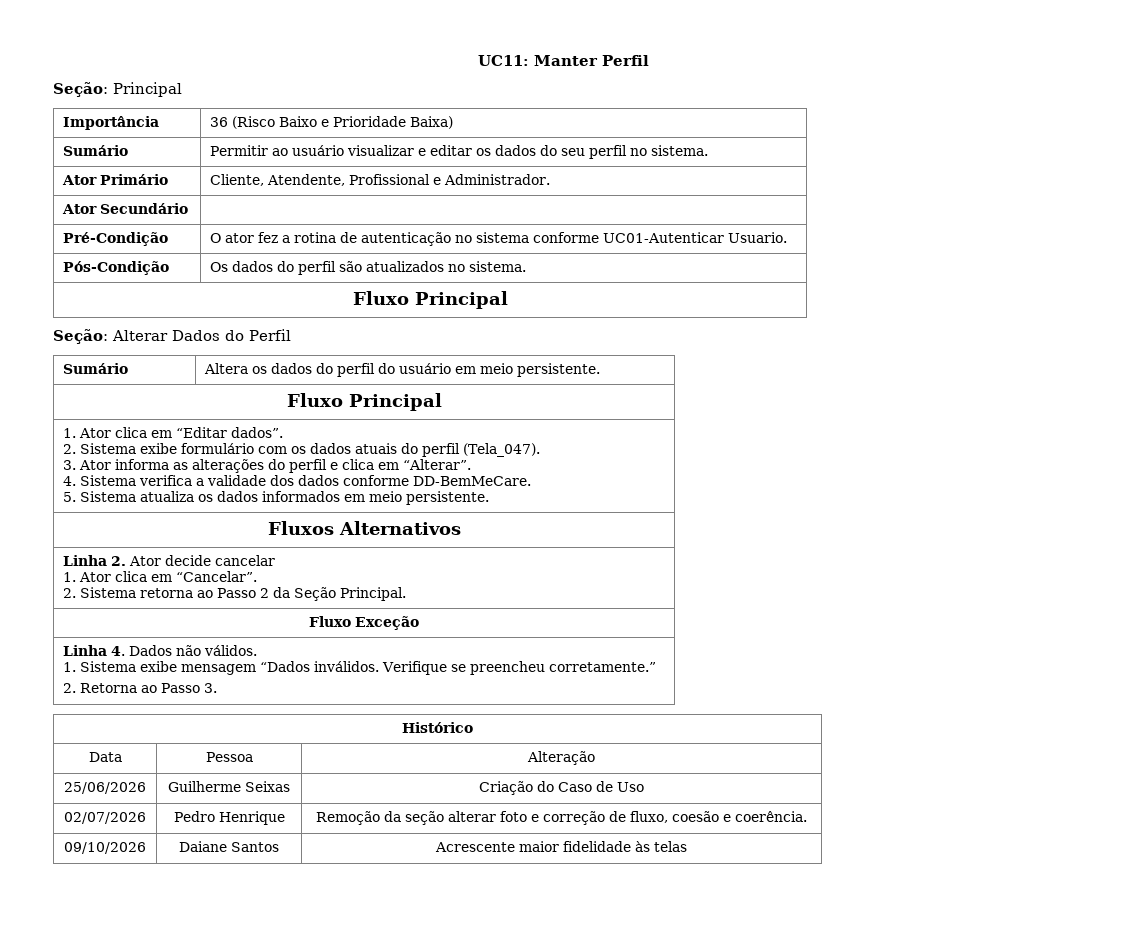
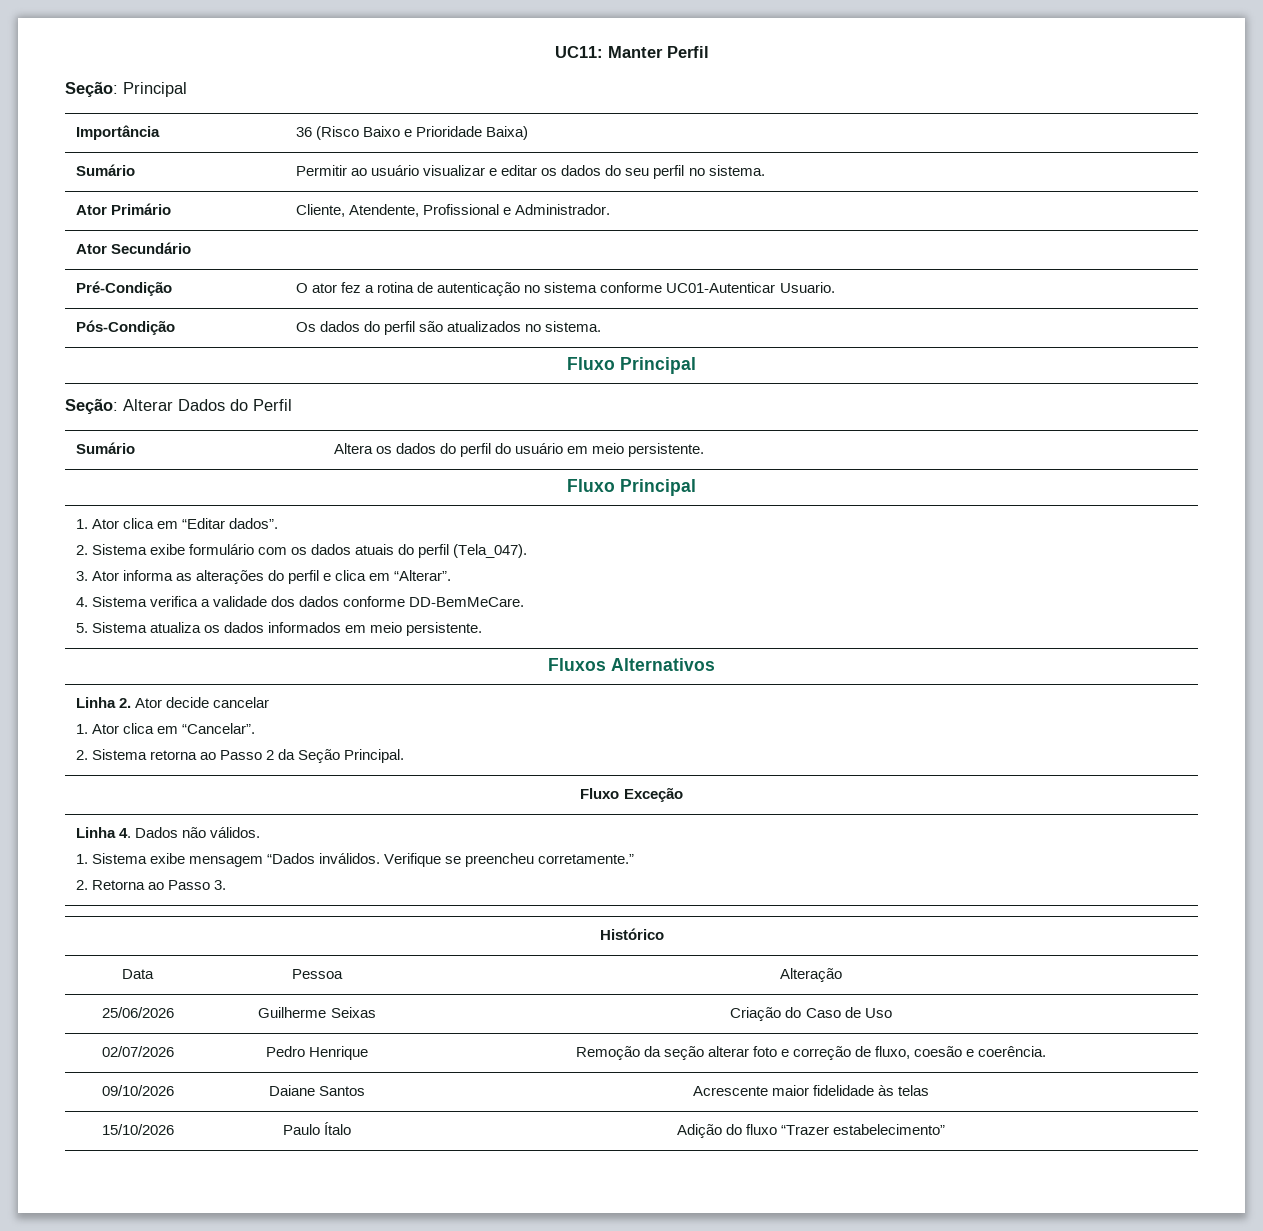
+ 15/10/2026 | Paulo Ítalo | Adição do fluxo “Trazer estabelecimento”

